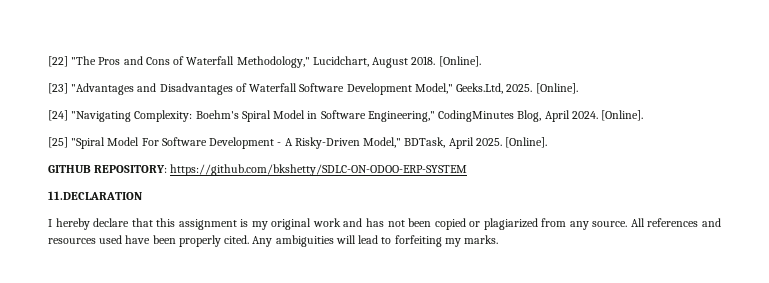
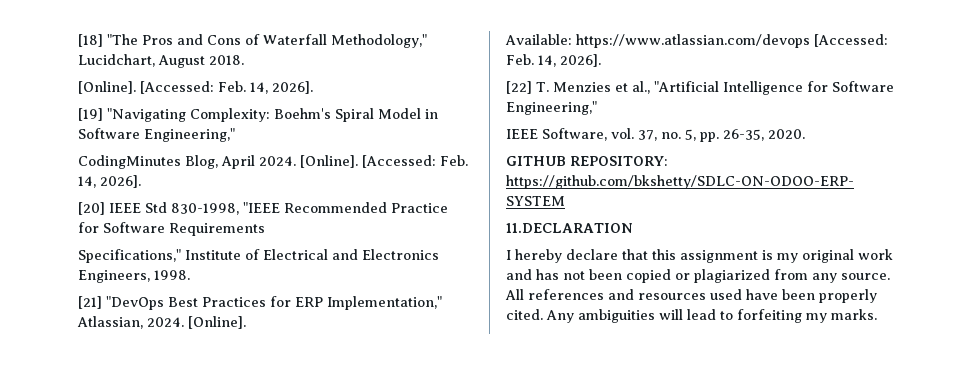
- [22] "The Pros and Cons of Waterfall Methodology," Lucidchart, August 2018. [Online].
- [23] "Advantages and Disadvantages of Waterfall Software Development Model," Geeks.Ltd, 2025. [Online].
- [24] "Navigating Complexity: Boehm's Spiral Model in Software Engineering," CodingMinutes Blog, April 2024. [Online].
- [25] "Spiral Model For Software Development - A Risky-Driven Model," BDTask, April 2025. [Online].
+ [18] "The Pros and Cons of Waterfall Methodology," Lucidchart, August 2018.
+ [Online]. [Accessed: Feb. 14, 2026].
+ [19] "Navigating Complexity: Boehm's Spiral Model in Software Engineering,"
+ CodingMinutes Blog, April 2024. [Online]. [Accessed: Feb. 14, 2026].
+ [20] IEEE Std 830-1998, "IEEE Recommended Practice for Software Requirements
+ Specifications," Institute of Electrical and Electronics Engineers, 1998.
+ [21] "DevOps Best Practices for ERP Implementation," Atlassian, 2024. [Online].
+ Available: https://www.atlassian.com/devops [Accessed: Feb. 14, 2026].
+ [22] T. Menzies et al., "Artificial Intelligence for Software Engineering,"
+ IEEE Software, vol. 37, no. 5, pp. 26-35, 2020.

